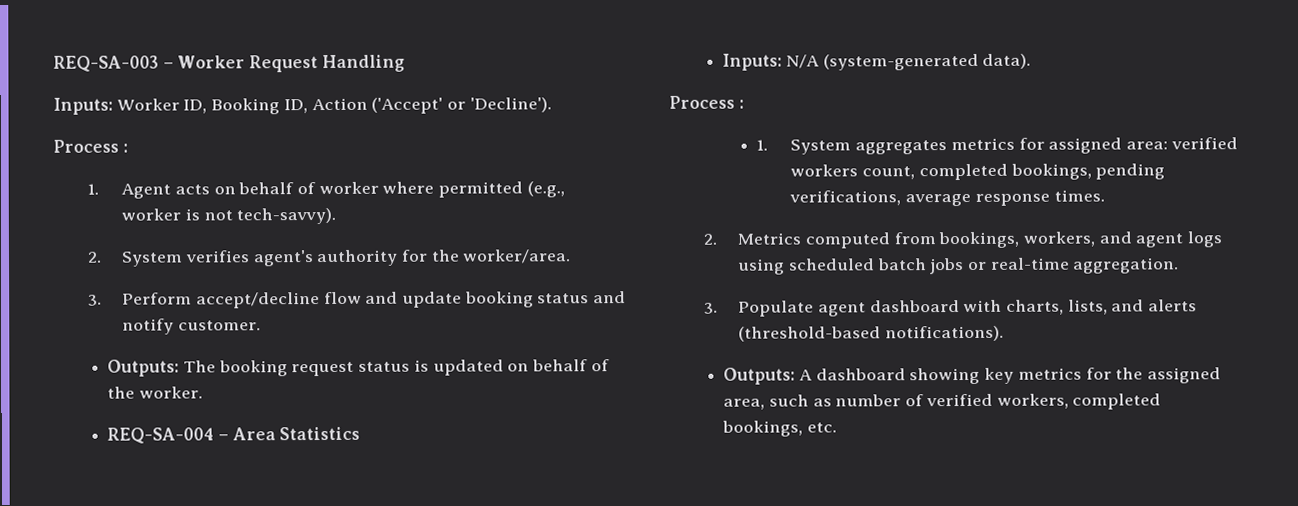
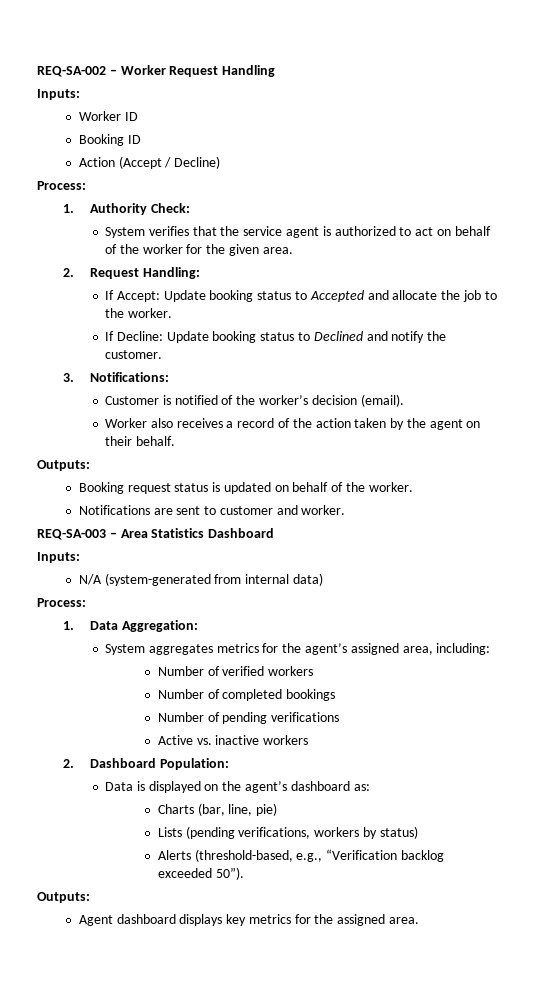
- REQ-SA-003 – Worker Request Handling
- Inputs: Worker ID, Booking ID, Action ('Accept' or 'Decline').
- Process :
- 1. Agent acts on behalf of worker where permitted (e.g., worker is not tech-savvy).
- 2. System verifies agent's authority for the worker/area.
- 3. Perform accept/decline flow and update booking status and notify customer.
- Outputs: The booking request status is updated on behalf of the worker.
+ REQ-SA-002 – Worker Request Handling
+ Inputs:
+ Worker ID
+ Booking ID
+ Action (Accept / Decline)
+ Process:
+ 1. Authority Check:
+ System verifies that the service agent is authorized to act on behalf of the worker for the given area.
+ 2. Request Handling:
+ If Accept: Update booking status to Accepted and allocate the job to the worker.
+ If Decline: Update booking status to Declined and notify the customer.
+ 3. Notifications:
+ Customer is notified of the worker’s decision (email).
+ Worker also receives a record of the action taken by the agent on their behalf.
+ Outputs:
+ Booking request status is updated on behalf of the worker.
- REQ-SA-004 – Area Statistics
- Inputs: N/A (system-generated data).
- Process :
- 1. System aggregates metrics for assigned area: verified workers count, completed bookings, pending verifications, average response times.
- 2. Metrics computed from bookings, workers, and agent logs using scheduled batch jobs or real-time aggregation.
- 3. Populate agent dashboard with charts, lists, and alerts (threshold-based notifications).
- Outputs: A dashboard showing key metrics for the assigned area, such as number of verified workers, completed bookings, etc.
+ Notifications are sent to customer and worker.
+ REQ-SA-003 – Area Statistics Dashboard
+ Inputs:
+ N/A (system-generated from internal data)
+ Process:
+ 1. Data Aggregation:
+ System aggregates metrics for the agent’s assigned area, including:
+ Number of verified workers
+ Number of completed bookings
+ Number of pending verifications
+ Active vs. inactive workers
+ 2. Dashboard Population:
+ Data is displayed on the agent’s dashboard as:
+ Charts (bar, line, pie)
+ Lists (pending verifications, workers by status)
+ Alerts (threshold-based, e.g., “Verification backlog exceeded 50”).
+ Outputs:
+ Agent dashboard displays key metrics for the assigned area.

